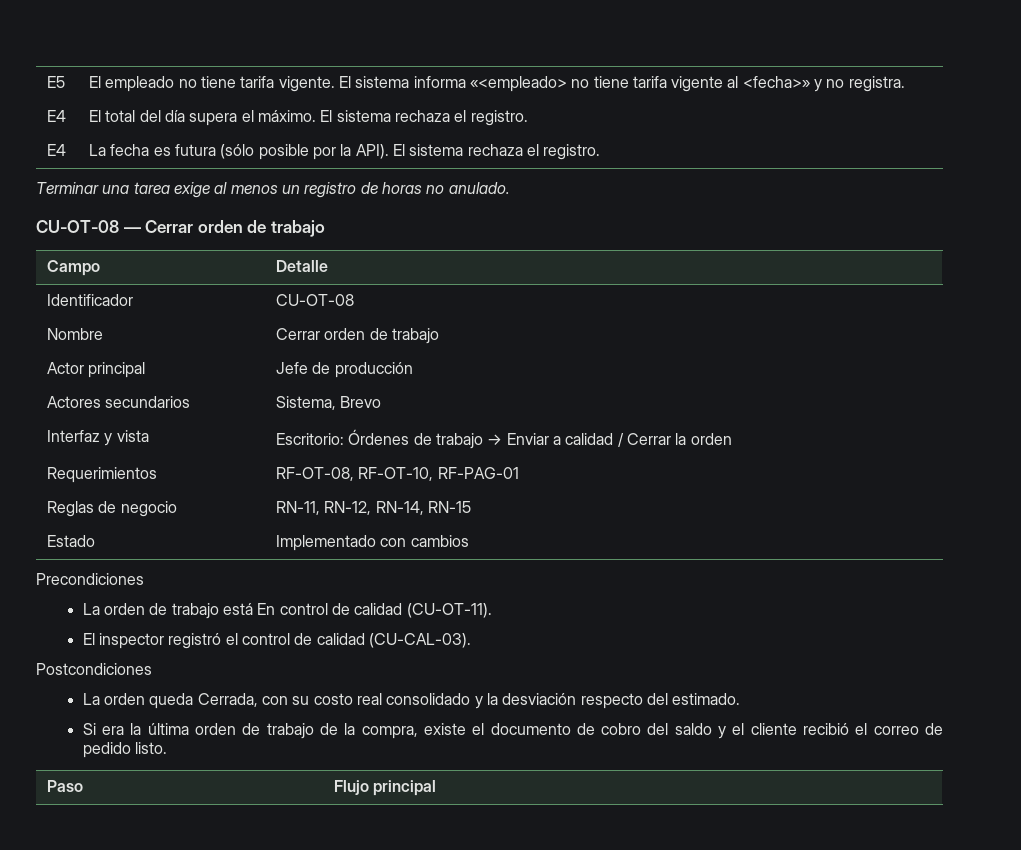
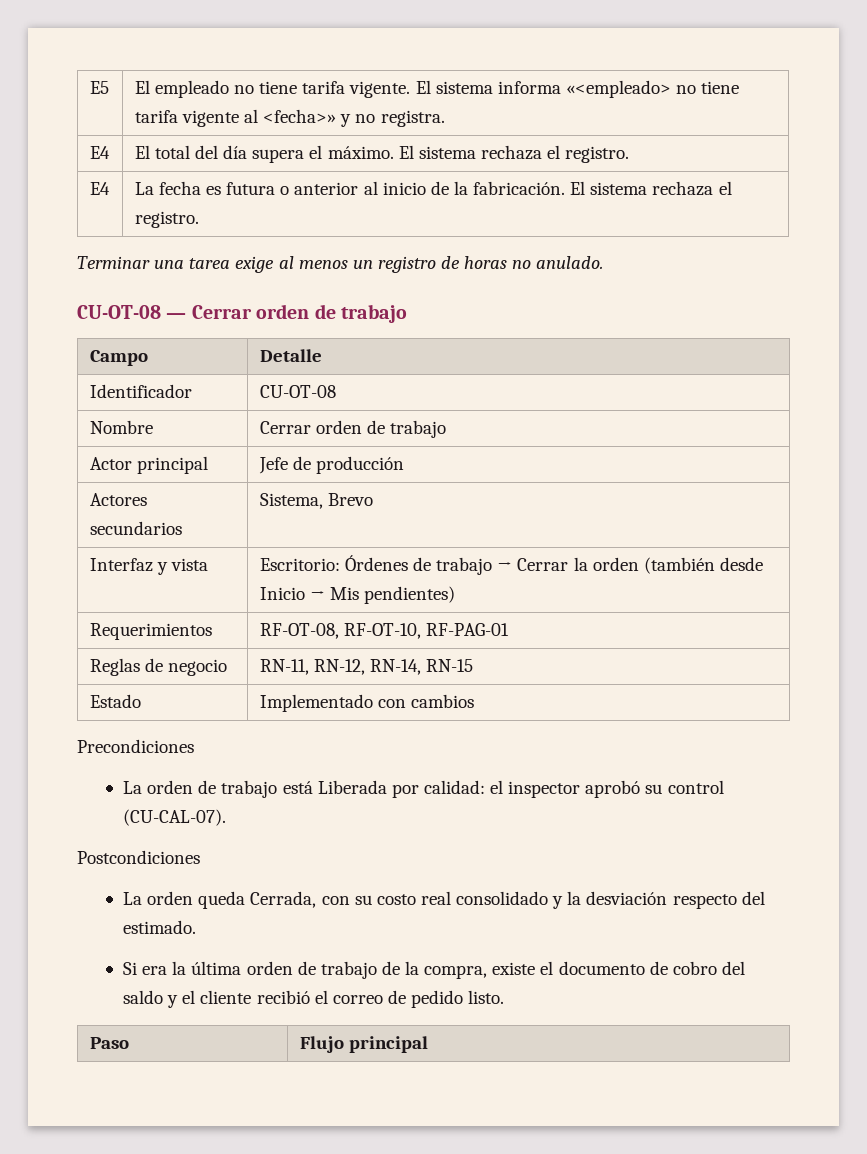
- E4 | La fecha es futura (sólo posible por la API). El sistema rechaza el registro.
+ E4 | La fecha es futura o anterior al inicio de la fabricación. El sistema rechaza el registro.
- Interfaz y vista | Escritorio: Órdenes de trabajo → Enviar a calidad / Cerrar la orden
+ Interfaz y vista | Escritorio: Órdenes de trabajo → Cerrar la orden (también desde Inicio → Mis pendientes)
- La orden de trabajo está En control de calidad (CU-OT-11).
- El inspector registró el control de calidad (CU-CAL-03).
+ La orden de trabajo está Liberada por calidad: el inspector aprobó su control (CU-CAL-07).

